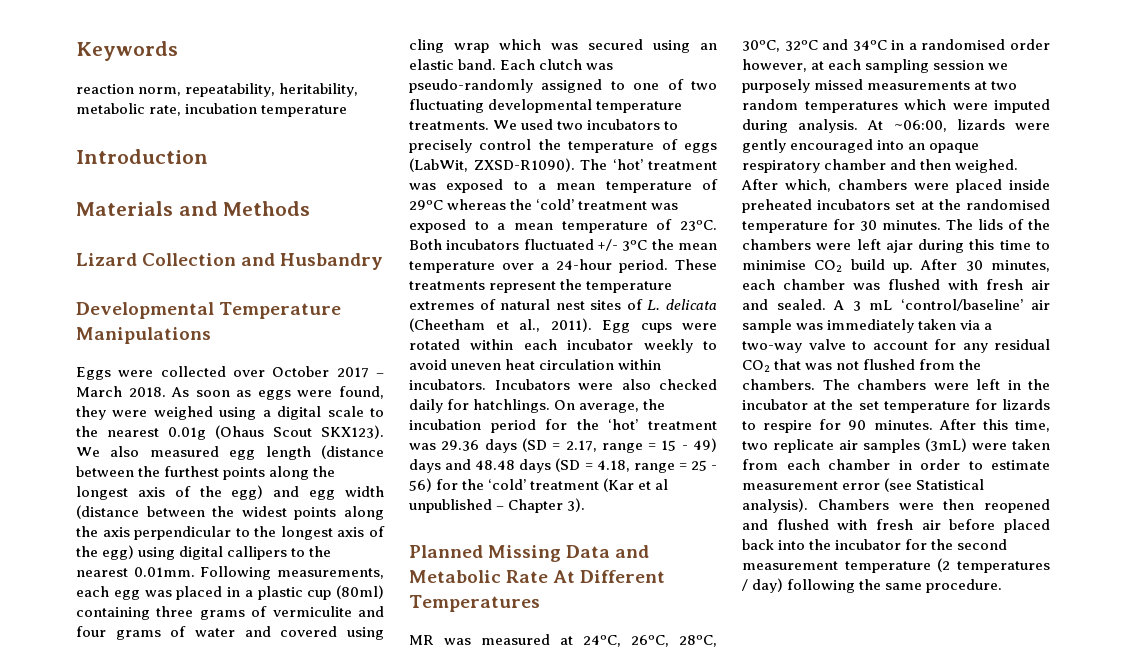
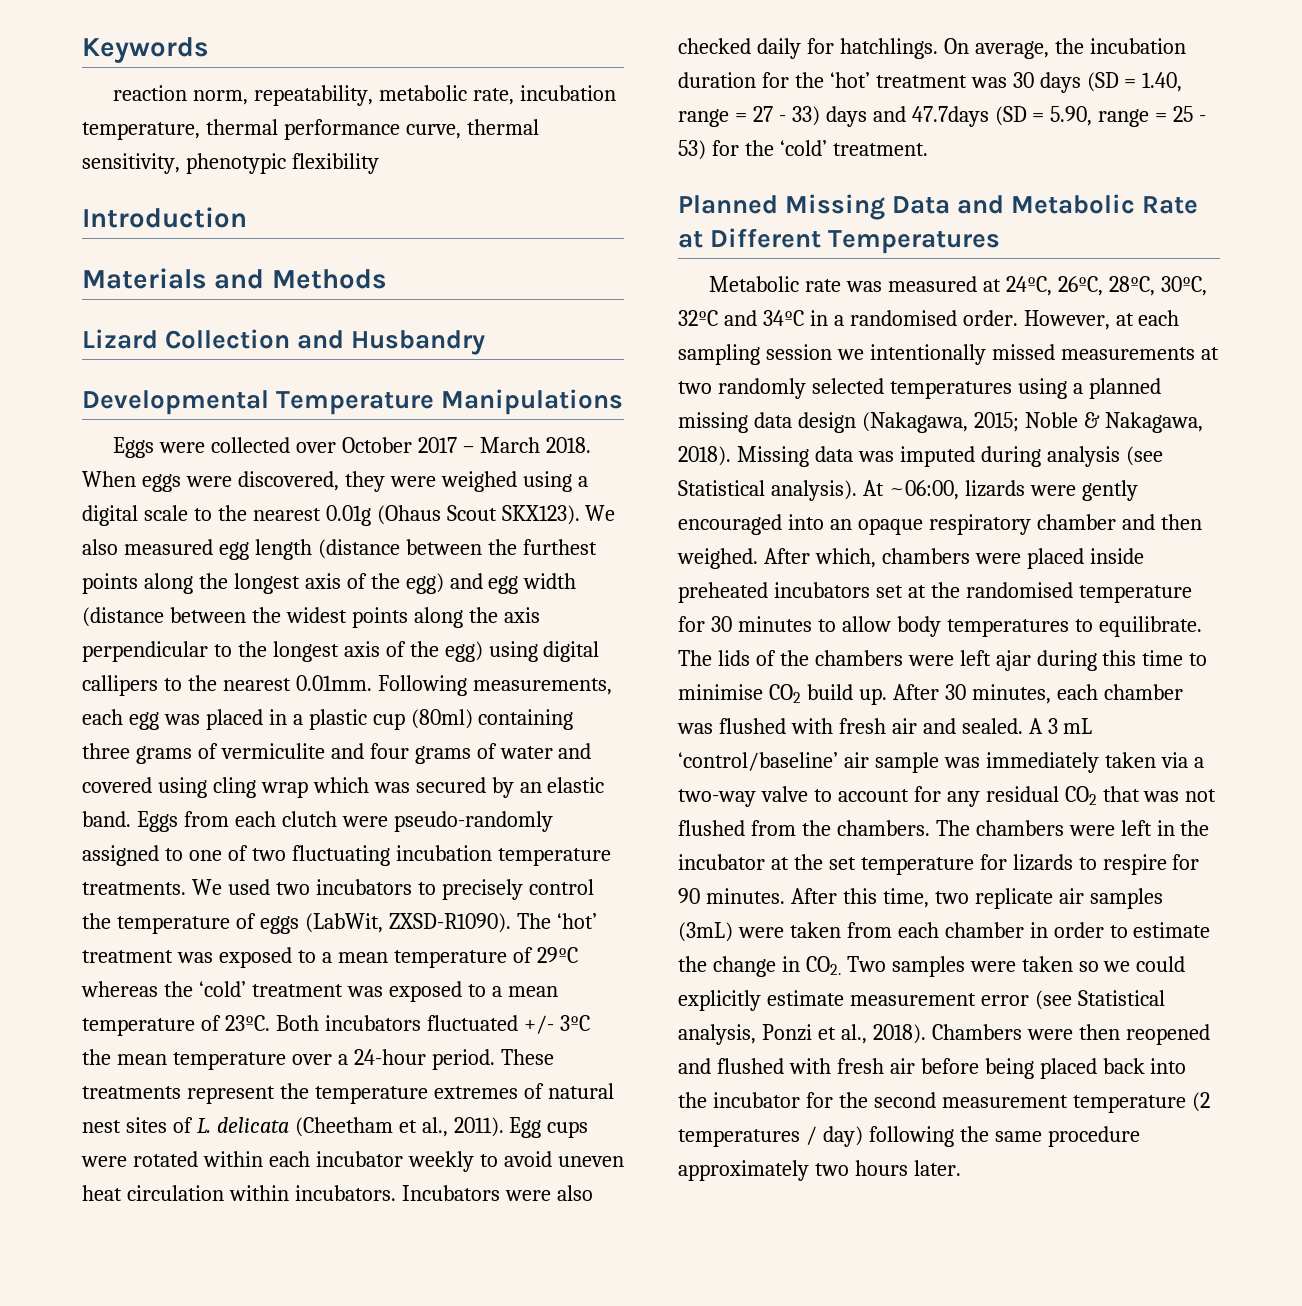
- reaction norm, repeatability, heritability, metabolic rate, incubation temperature
+ reaction norm, repeatability, metabolic rate, incubation temperature, thermal performance curve, thermal sensitivity, phenotypic flexibility
- As soon as eggs were found, they were weighed using a digital scale to the nearest 0.01g (Ohaus Scout SKX123).
+ When eggs were discovered, they were weighed using a digital scale to the nearest 0.01g (Ohaus Scout SKX123).
- We also measured egg length (distance between the furthest points along the longest axis of the egg) and egg width (distance between the widest points along the axis perpendicular to the longest axis of the egg) using digital callipers to the nearest 0.01mm. Following measurements, each egg was placed in a plastic cup (80ml) containing three grams of vermiculite and four grams of water and covered using cling wrap which was secured using an elastic band.
+ We also measured egg length (distance between the furthest points along the longest axis of the egg) and egg width (distance between the widest points along the axis perpendicular to the longest axis of the egg) using digital callipers to the nearest 0.01mm. Following measurements, each egg was placed in a plastic cup (80ml) containing three grams of vermiculite and four grams of water and covered using cling wrap which was secured by an elastic band.
- Each clutch was pseudo-randomly assigned to one of two fluctuating developmental temperature treatments.
+ Eggs from each clutch were pseudo-randomly assigned to one of two fluctuating incubation temperature treatments.
- On average, the incubation period for the ‘hot’ treatment was 29.36 days (SD = 2.17, range = 15 - 49) days and 48.48 days (SD = 4.18, range = 25 - 56) for the ‘cold’ treatment (Kar et al unpublished – Chapter 3).
+ On average, the incubation duration for the ‘hot’ treatment was 30 days (SD = 1.40, range = 27 - 33) days and 47.7days (SD = 5.90, range = 25 - 53) for the ‘cold’ treatment.
- Planned Missing Data and Metabolic Rate At Different Temperatures
+ Planned Missing Data and Metabolic Rate at Different Temperatures
- MR was measured at 24ºC, 26ºC, 28ºC, 30ºC, 32ºC and 34ºC in a randomised order however, at each sampling session we purposely missed measurements at two random temperatures which were imputed during analysis.
+ Metabolic rate was measured at 24ºC, 26ºC, 28ºC, 30ºC, 32ºC and 34ºC in a randomised order. However, at each sampling session we intentionally missed measurements at two randomly selected temperatures using a planned missing data design (Nakagawa, 2015; Noble & Nakagawa, 2018). Missing data was imputed during analysis (see Statistical analysis).
- After which, chambers were placed inside preheated incubators set at the randomised temperature for 30 minutes.
+ After which, chambers were placed inside preheated incubators set at the randomised temperature for 30 minutes to allow body temperatures to equilibrate.
- After this time, two replicate air samples (3mL) were taken from each chamber in order to estimate measurement error (see Statistical analysis).
+ After this time, two replicate air samples (3mL) were taken from each chamber in order to estimate the change in CO2. Two samples were taken so we could explicitly estimate measurement error (see Statistical analysis, Ponzi et al., 2018).
- Chambers were then reopened and flushed with fresh air before placed back into the incubator for the second measurement temperature (2 temperatures / day) following the same procedure.
+ Chambers were then reopened and flushed with fresh air before being placed back into the incubator for the second measurement temperature (2 temperatures / day) following the same procedure approximately two hours later.

